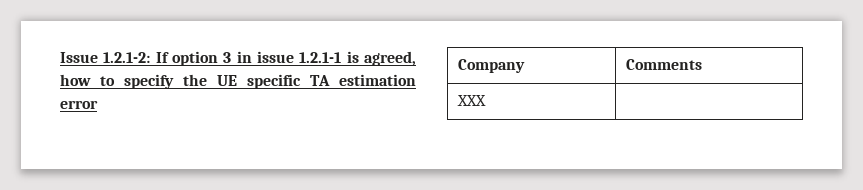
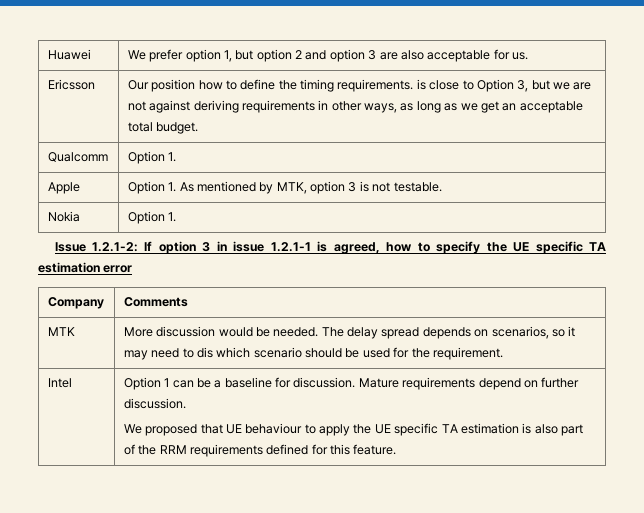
+ Huawei | We prefer option 1, but option 2 and option 3 are also acceptable for us.
+ Ericsson | Our position how to define the timing requirements. is close to Option 3, but we are not against deriving requirements in other ways, as long as we get an acceptable total budget.
+ Qualcomm | Option 1.
+ Apple | Option 1. As mentioned by MTK, option 3 is not testable.
+ Nokia | Option 1.
- XXX |
+ MTK | More discussion would be needed. The delay spread depends on scenarios, so it may need to dis which scenario should be used for the requirement.
+ Intel | Option 1 can be a baseline for discussion. Mature requirements depend on further discussion.
+ We proposed that UE behaviour to apply the UE specific TA estimation is also part of the RRM requirements defined for this feature.

